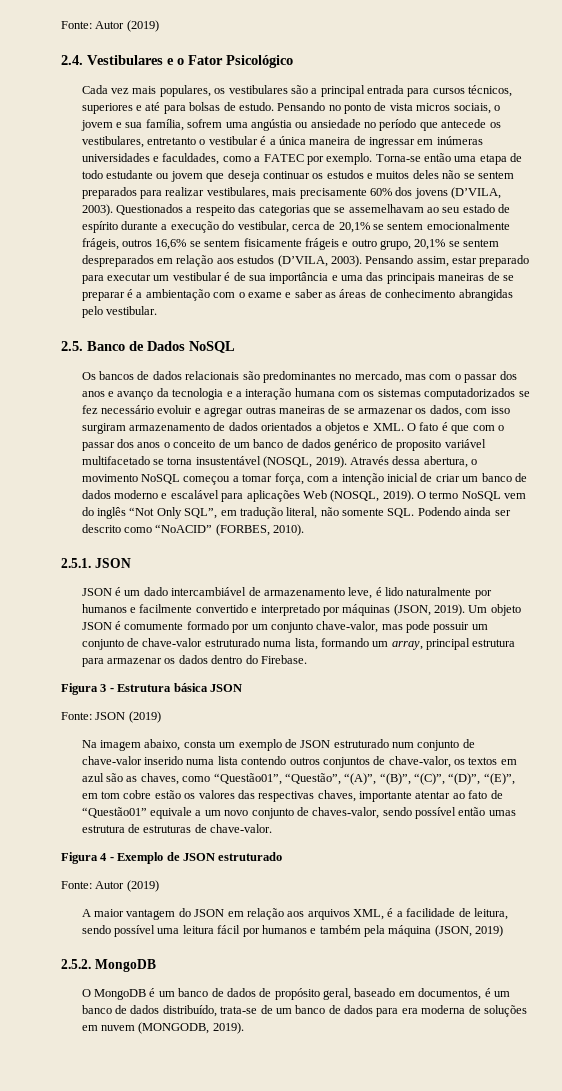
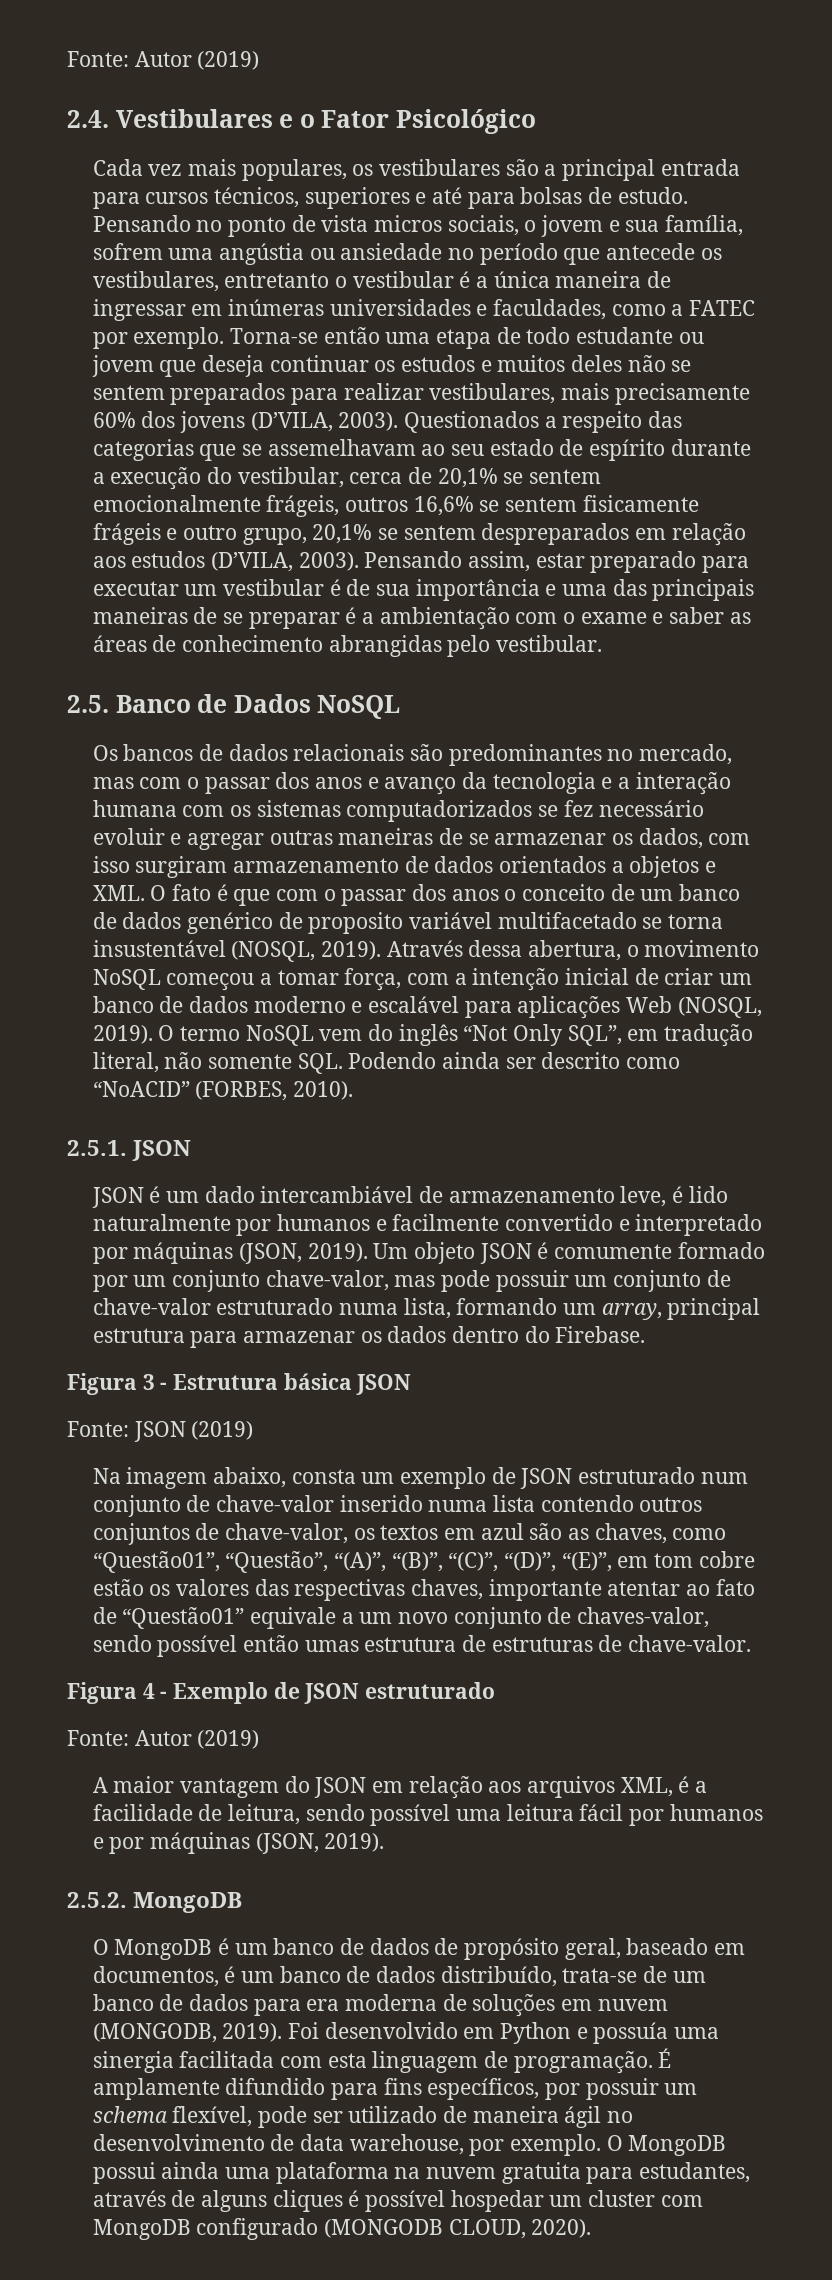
- A maior vantagem do JSON em relação aos arquivos XML, é a facilidade de leitura, sendo possível uma leitura fácil por humanos e também pela máquina (JSON, 2019)
+ A maior vantagem do JSON em relação aos arquivos XML, é a facilidade de leitura, sendo possível uma leitura fácil por humanos e por máquinas (JSON, 2019).
+ Foi desenvolvido em Python e possuía uma sinergia facilitada com esta linguagem de programação. É amplamente difundido para fins específicos, por possuir um schema flexível, pode ser utilizado de maneira ágil no desenvolvimento de data warehouse, por exemplo. O MongoDB possui ainda uma plataforma na nuvem gratuita para estudantes, através de alguns cliques é possível hospedar um cluster com MongoDB configurado (MONGODB CLOUD, 2020).

